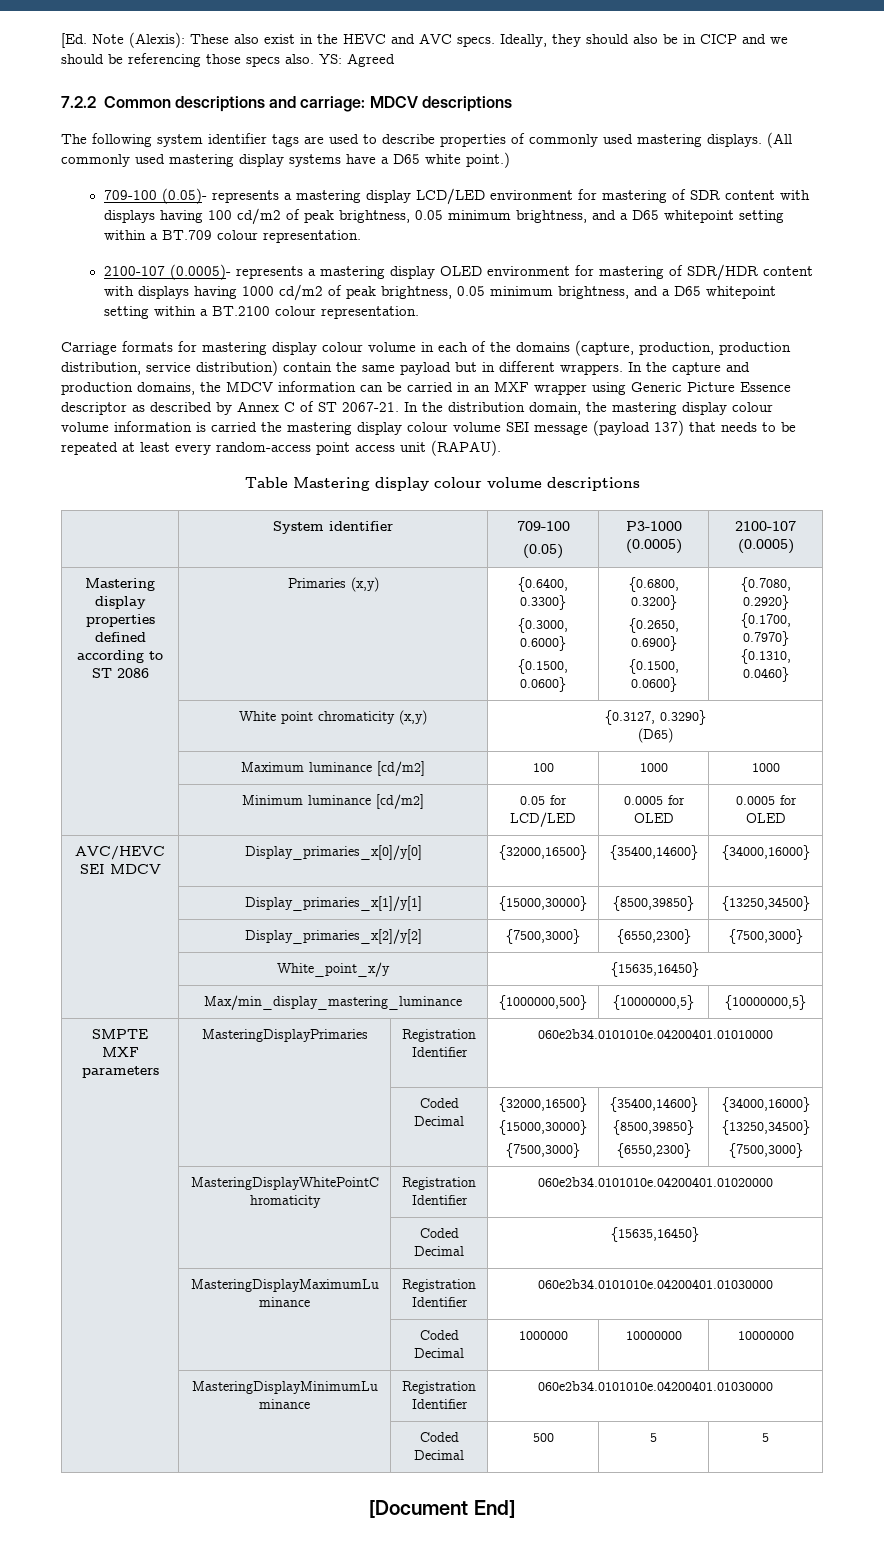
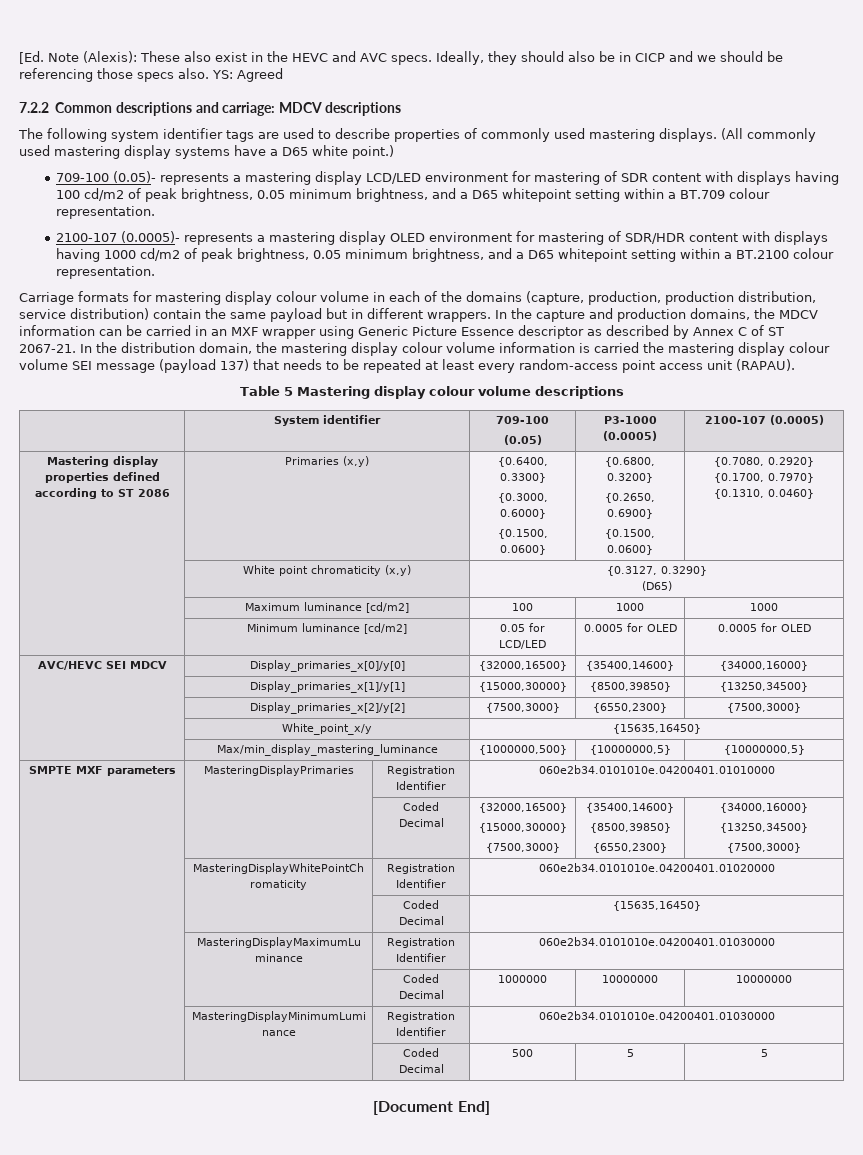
- Table Mastering display colour volume descriptions
+ Table 5 Mastering display colour volume descriptions

